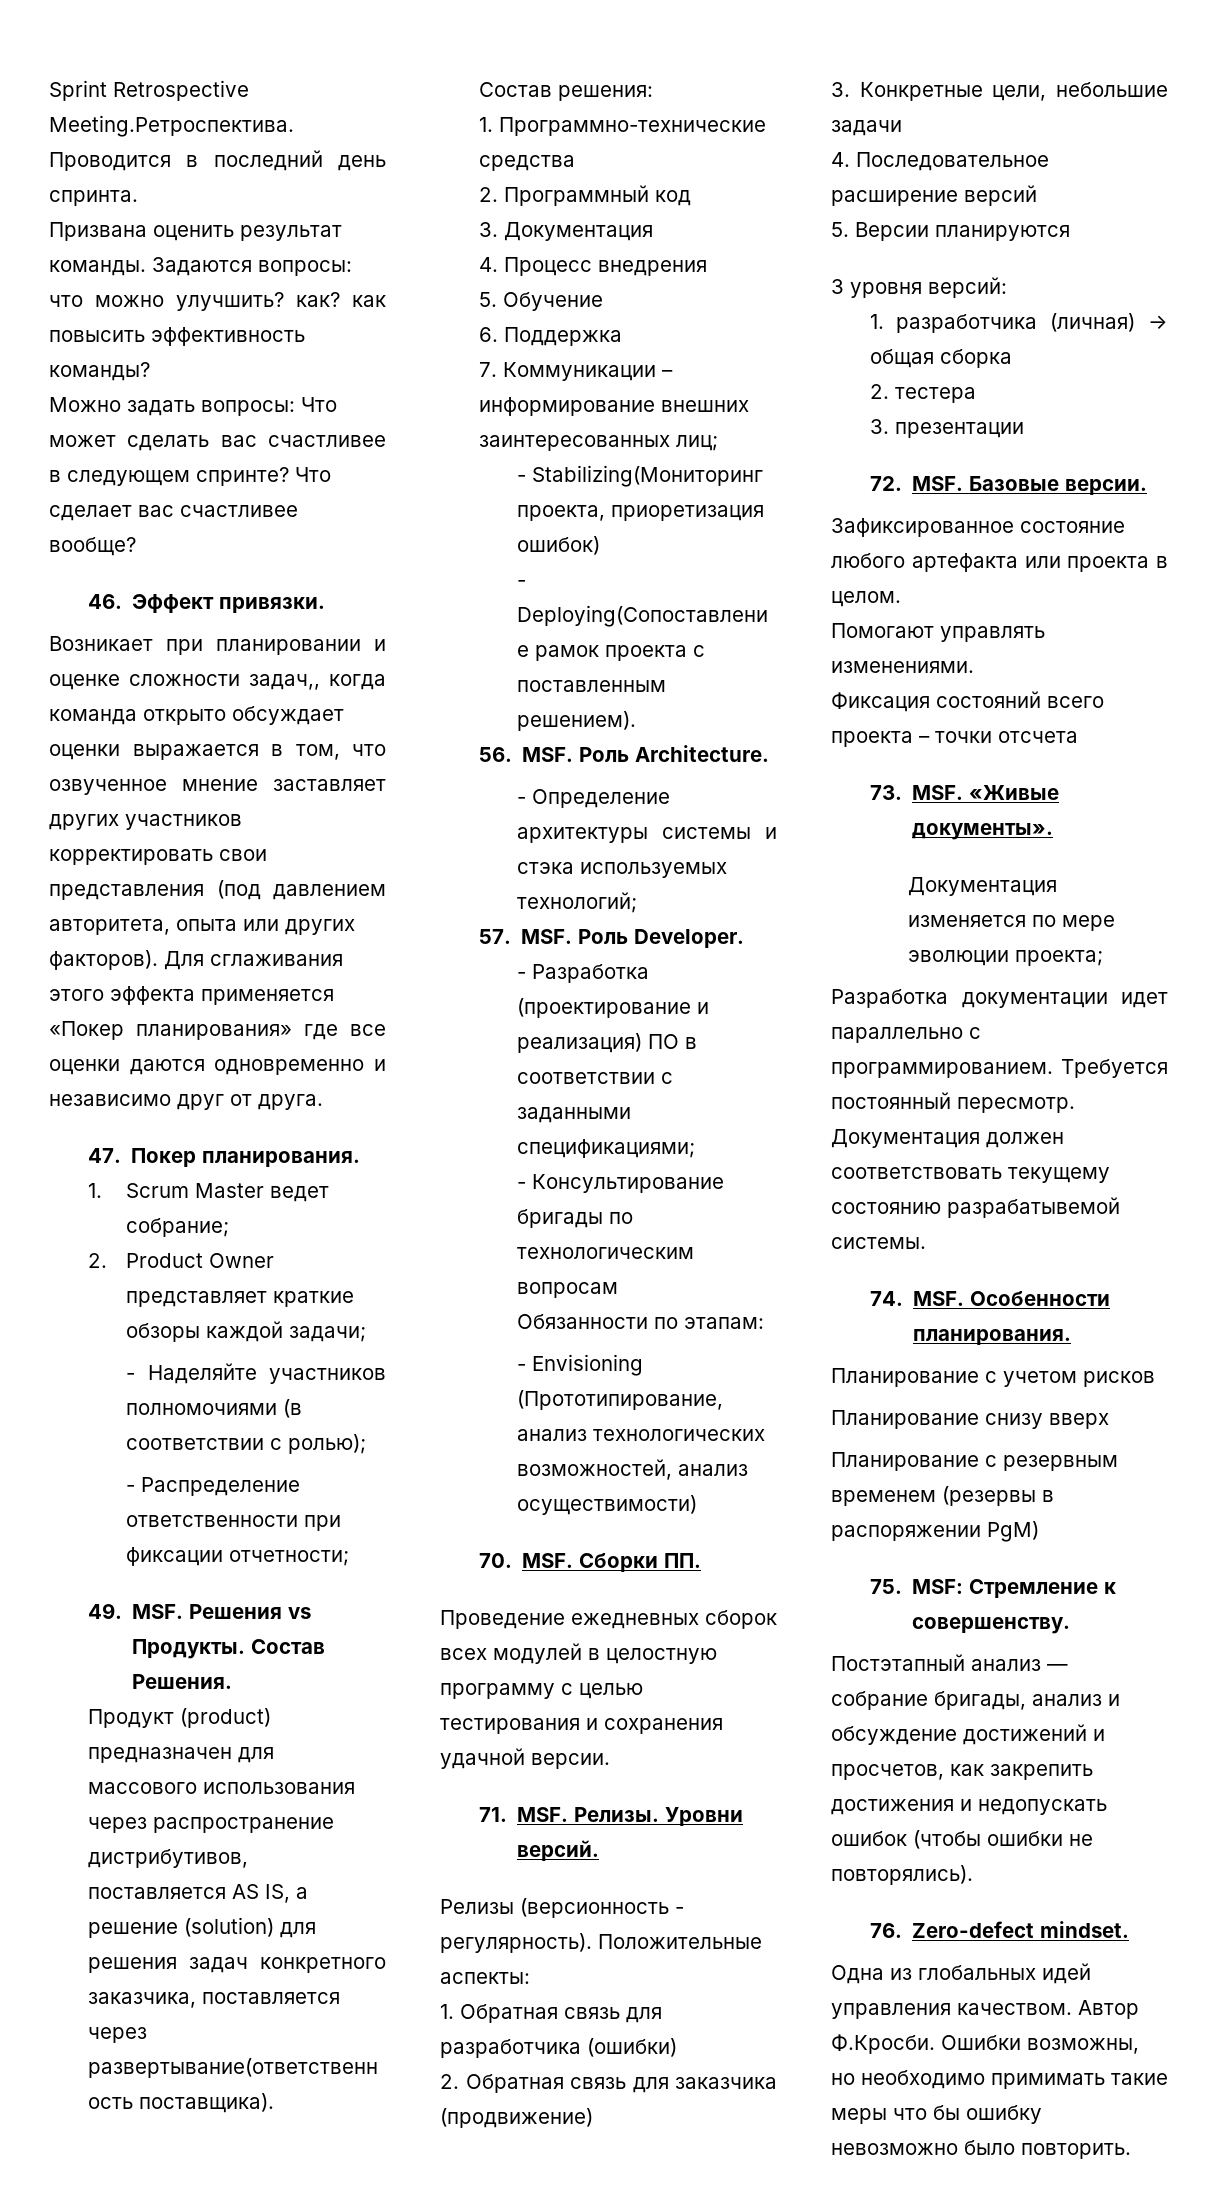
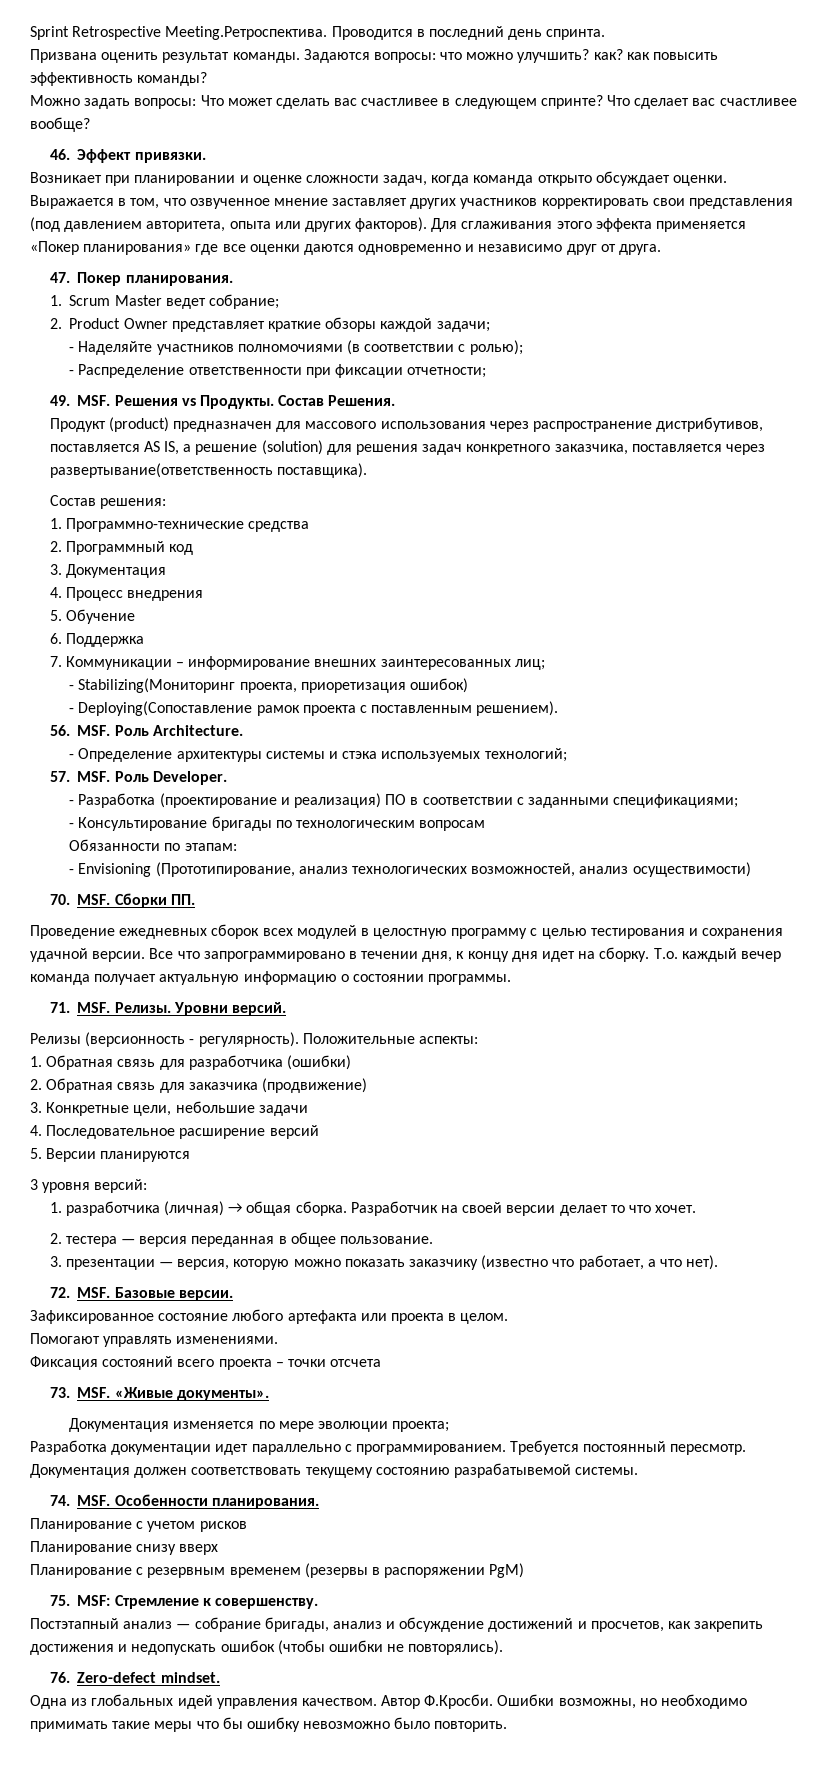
- Возникает при планировании и оценке сложности задач,, когда команда открыто обсуждает оценки выражается в том, что озвученное мнение заставляет других участников корректировать свои представления (под давлением авторитета, опыта или других факторов).
+ Возникает при планировании и оценке сложности задач, когда команда открыто обсуждает оценки. Выражается в том, что озвученное мнение заставляет других участников корректировать свои представления (под давлением авторитета, опыта или других факторов).
+ Все что запрограммировано в течении дня, к концу дня идет на сборку. Т.о. каждый вечер команда получает актуальную информацию о состоянии программы.
- 1. разработчика (личная) → общая сборка
- 2. тестера
- 3. презентации
+ 1. разработчика (личная) → общая сборка. Разработчик на своей версии делает то что хочет.
+ 2. тестера — версия переданная в общее пользование.
+ 3. презентации — версия, которую можно показать заказчику (известно что работает, а что нет).

